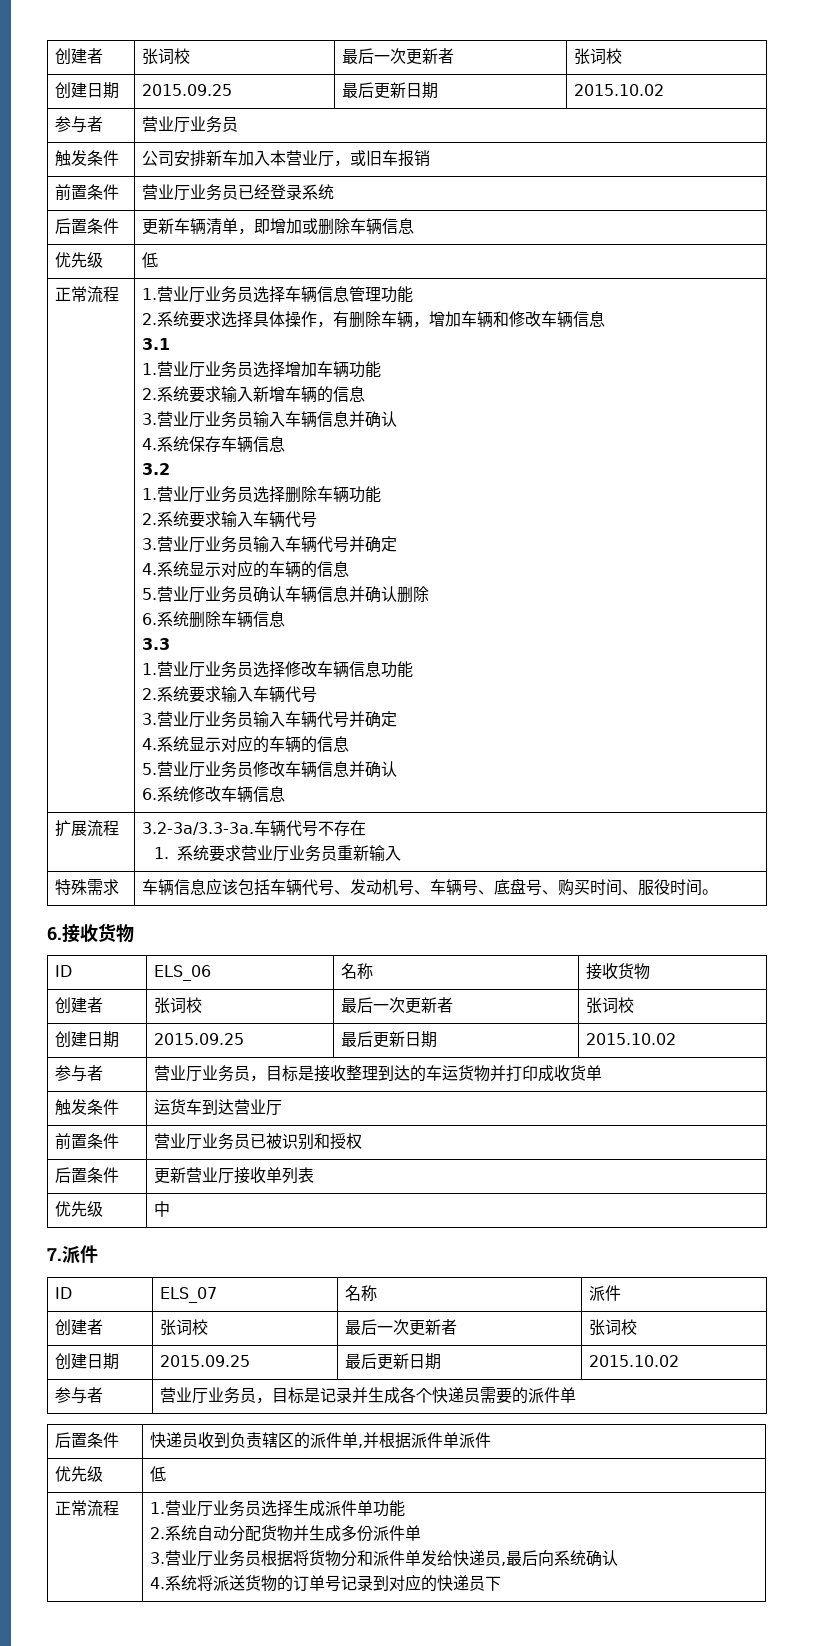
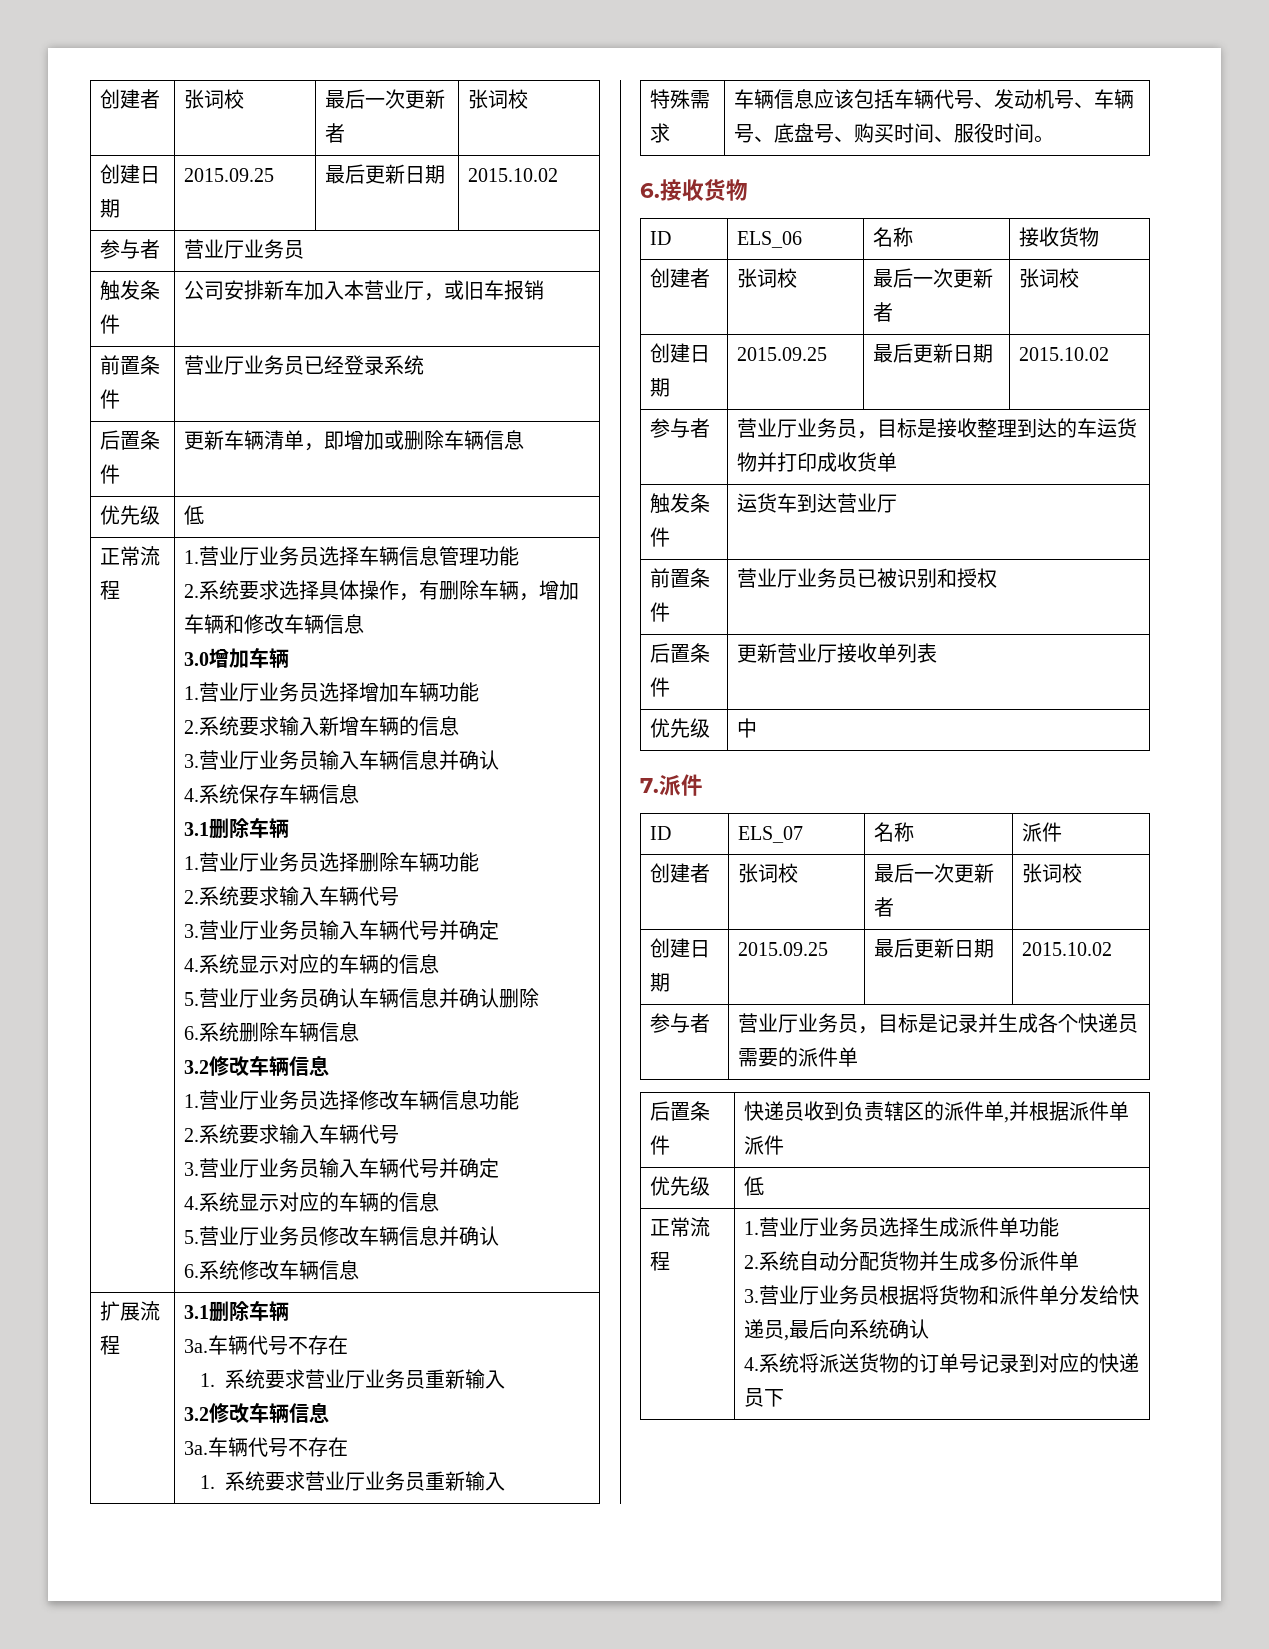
- 3.1
+ 3.0增加车辆
  4.系统保存车辆信息
- 3.2
+ 3.1删除车辆
  6.系统删除车辆信息
- 3.3
+ 3.2修改车辆信息
- 扩展流程 | 3.2-3a/3.3-3a.车辆代号不存在
+ 扩展流程 | 3.1删除车辆
+ 3a.车辆代号不存在
+ 1.系统要求营业厅业务员重新输入
+ 3.2修改车辆信息
+ 3a.车辆代号不存在
- 3.营业厅业务员根据将货物分和派件单发给快递员,最后向系统确认
+ 3.营业厅业务员根据将货物和派件单分发给快递员,最后向系统确认

